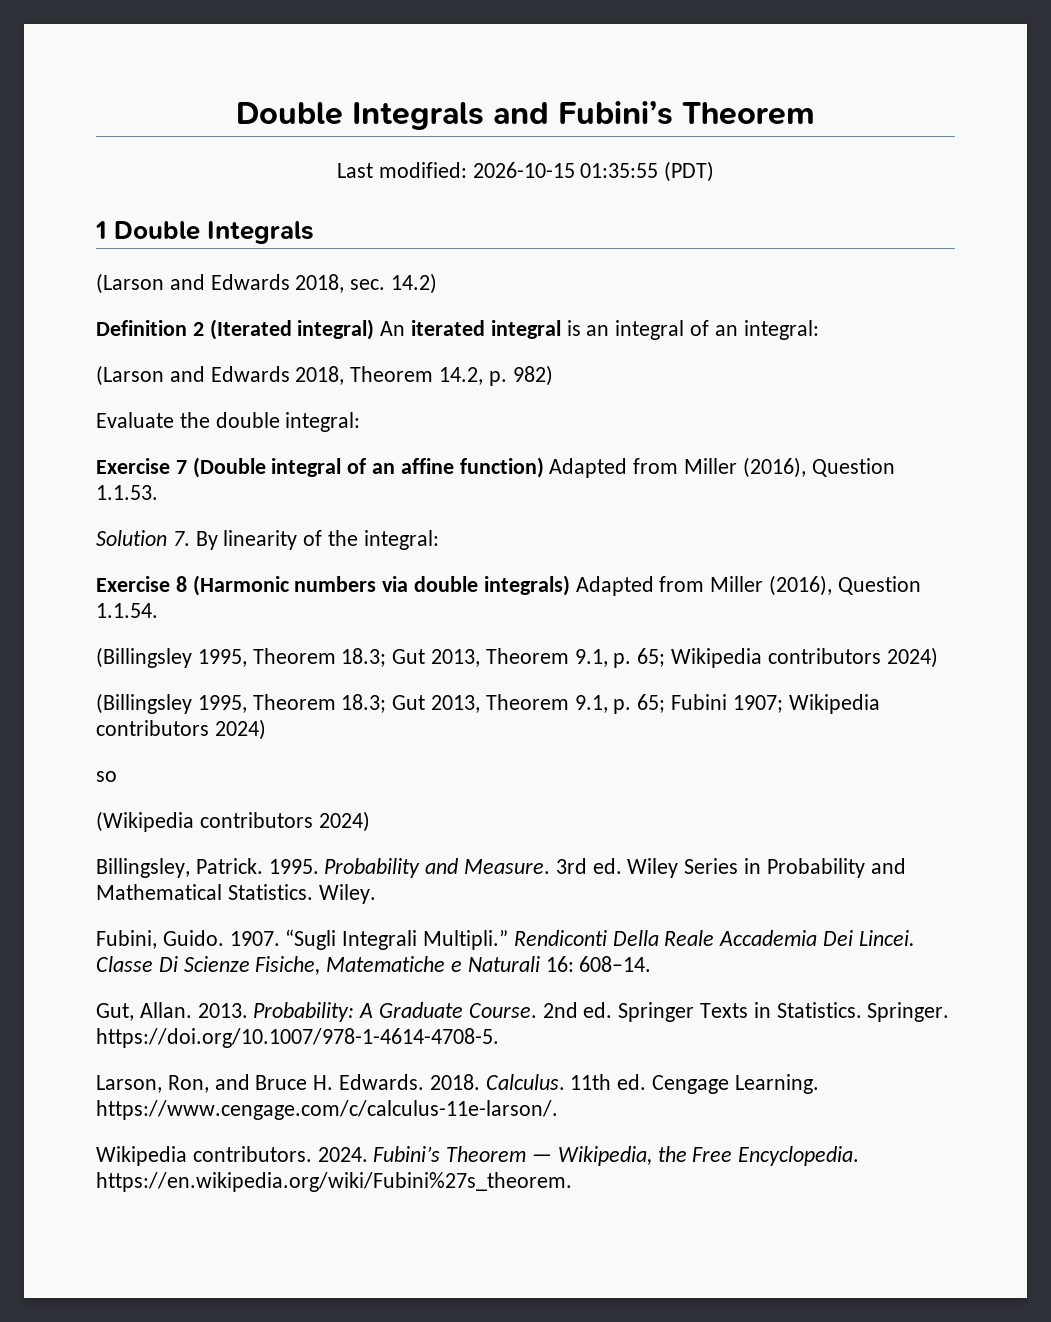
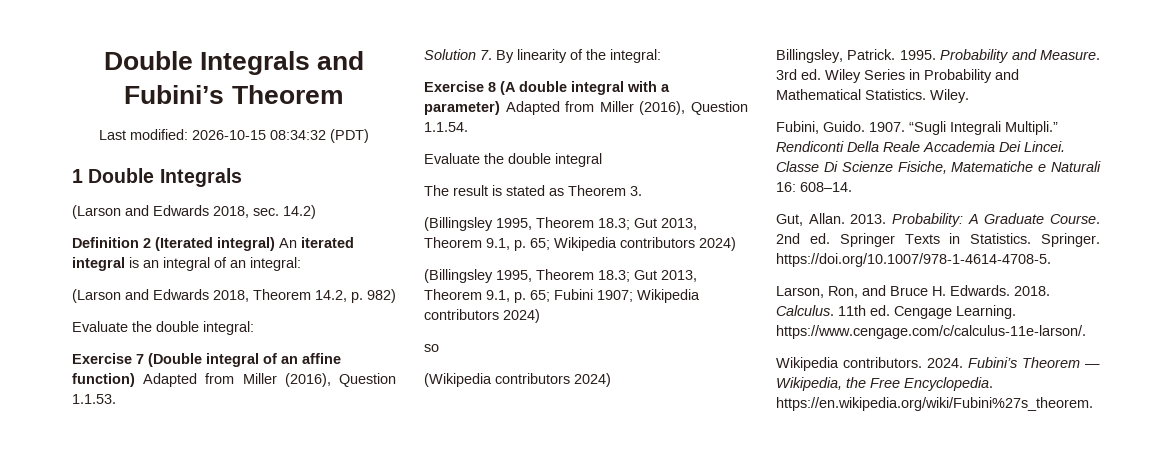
- Last modified: 2026-10-15 01:35:55 (PDT)
+ Last modified: 2026-10-15 08:34:32 (PDT)
- Exercise 8 (Harmonic numbers via double integrals) Adapted from Miller (2016), Question 1.1.54.
+ Exercise 8 (A double integral with a parameter) Adapted from Miller (2016), Question 1.1.54.
+ Evaluate the double integral
+ The result is stated as Theorem 3.

